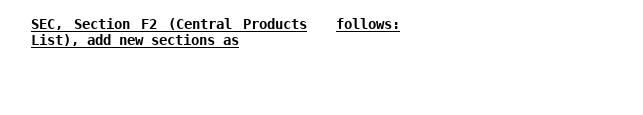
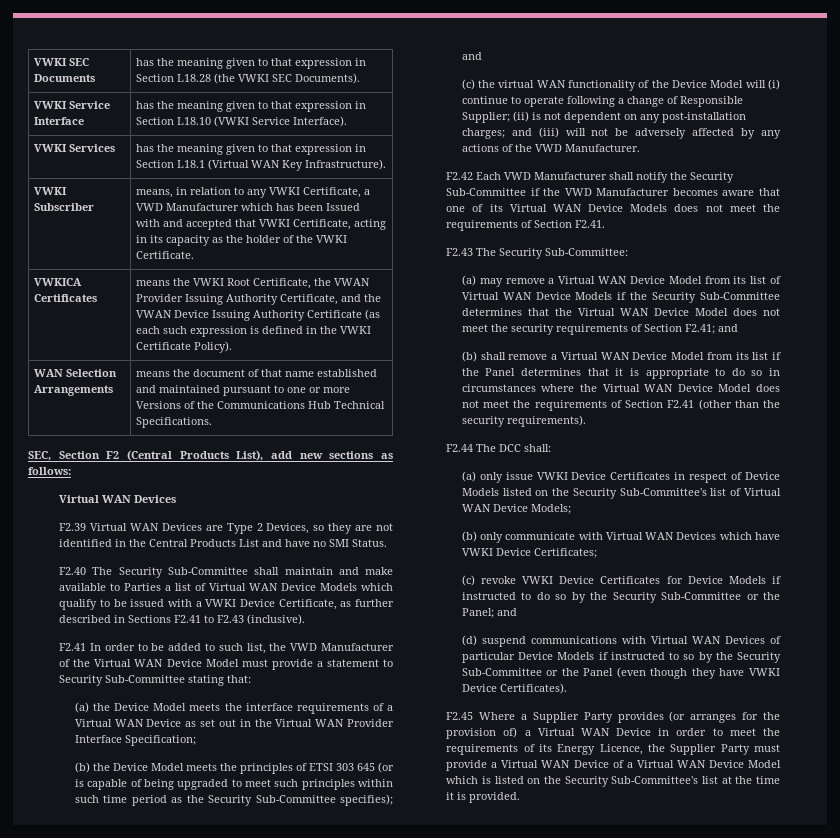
+ VWKI SEC Documents | has the meaning given to that expression in Section L18.28 (the VWKI SEC Documents).
+ VWKI Service Interface | has the meaning given to that expression in Section L18.10 (VWKI Service Interface).
+ VWKI Services | has the meaning given to that expression in Section L18.1 (Virtual WAN Key Infrastructure).
+ VWKI Subscriber | means, in relation to any VWKI Certificate, a VWD Manufacturer which has been Issued with and accepted that VWKI Certificate, acting in its capacity as the holder of the VWKI Certificate.
+ VWKICA Certificates | means the VWKI Root Certificate, the VWAN Provider Issuing Authority Certificate, and the VWAN Device Issuing Authority Certificate (as each such expression is defined in the VWKI Certificate Policy).
+ WAN Selection Arrangements | means the document of that name established and maintained pursuant to one or more Versions of the Communications Hub Technical Specifications.
  SEC, Section F2 (Central Products List), add new sections as follows:
+ Virtual WAN Devices
+ F2.39 Virtual WAN Devices are Type 2 Devices, so they are not identified in the Central Products List and have no SMI Status.
+ F2.40 The Security Sub-Committee shall maintain and make available to Parties a list of Virtual WAN Device Models which qualify to be issued with a VWKI Device Certificate, as further described in Sections F2.41 to F2.43 (inclusive).
+ F2.41 In order to be added to such list, the VWD Manufacturer of the Virtual WAN Device Model must provide a statement to Security Sub-Committee stating that:
+ (a) the Device Model meets the interface requirements of a Virtual WAN Device as set out in the Virtual WAN Provider Interface Specification;
+ (b) the Device Model meets the principles of ETSI 303 645 (or is capable of being upgraded to meet such principles within such time period as the Security Sub-Committee specifies); and
+ (c) the virtual WAN functionality of the Device Model will (i) continue to operate following a change of Responsible Supplier; (ii) is not dependent on any post-installation charges; and (iii) will not be adversely affected by any actions of the VWD Manufacturer.
+ F2.42 Each VWD Manufacturer shall notify the Security Sub-Committee if the VWD Manufacturer becomes aware that one of its Virtual WAN Device Models does not meet the requirements of Section F2.41.
+ F2.43 The Security Sub-Committee:
+ (a) may remove a Virtual WAN Device Model from its list of Virtual WAN Device Models if the Security Sub-Committee determines that the Virtual WAN Device Model does not meet the security requirements of Section F2.41; and
+ (b) shall remove a Virtual WAN Device Model from its list if the Panel determines that it is appropriate to do so in circumstances where the Virtual WAN Device Model does not meet the requirements of Section F2.41 (other than the security requirements).
+ F2.44 The DCC shall:
+ (a) only issue VWKI Device Certificates in respect of Device Models listed on the Security Sub-Committee's list of Virtual WAN Device Models;
+ (b) only communicate with Virtual WAN Devices which have VWKI Device Certificates;
+ (c) revoke VWKI Device Certificates for Device Models if instructed to do so by the Security Sub-Committee or the Panel; and
+ (d) suspend communications with Virtual WAN Devices of particular Device Models if instructed to so by the Security Sub-Committee or the Panel (even though they have VWKI Device Certificates).
+ F2.45 Where a Supplier Party provides (or arranges for the provision of) a Virtual WAN Device in order to meet the requirements of its Energy Licence, the Supplier Party must provide a Virtual WAN Device of a Virtual WAN Device Model which is listed on the Security Sub-Committee's list at the time it is provided.

